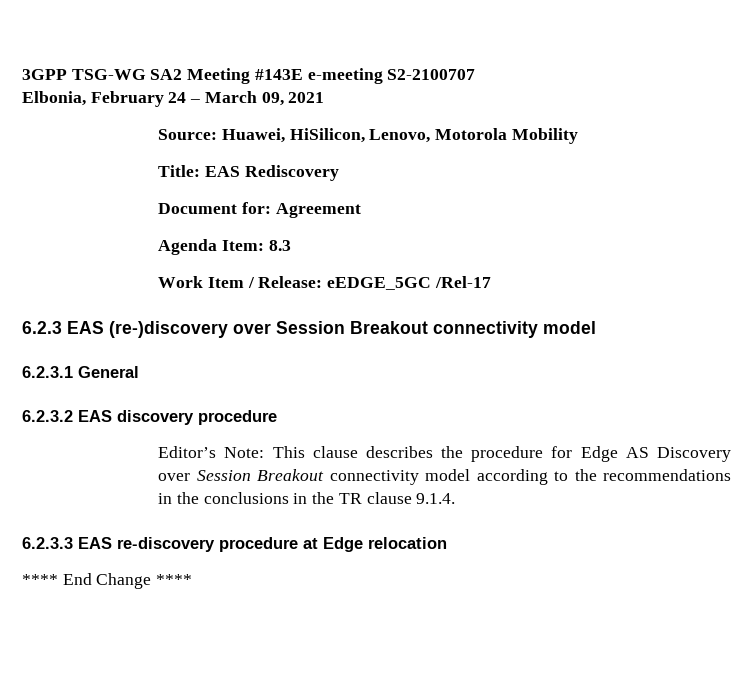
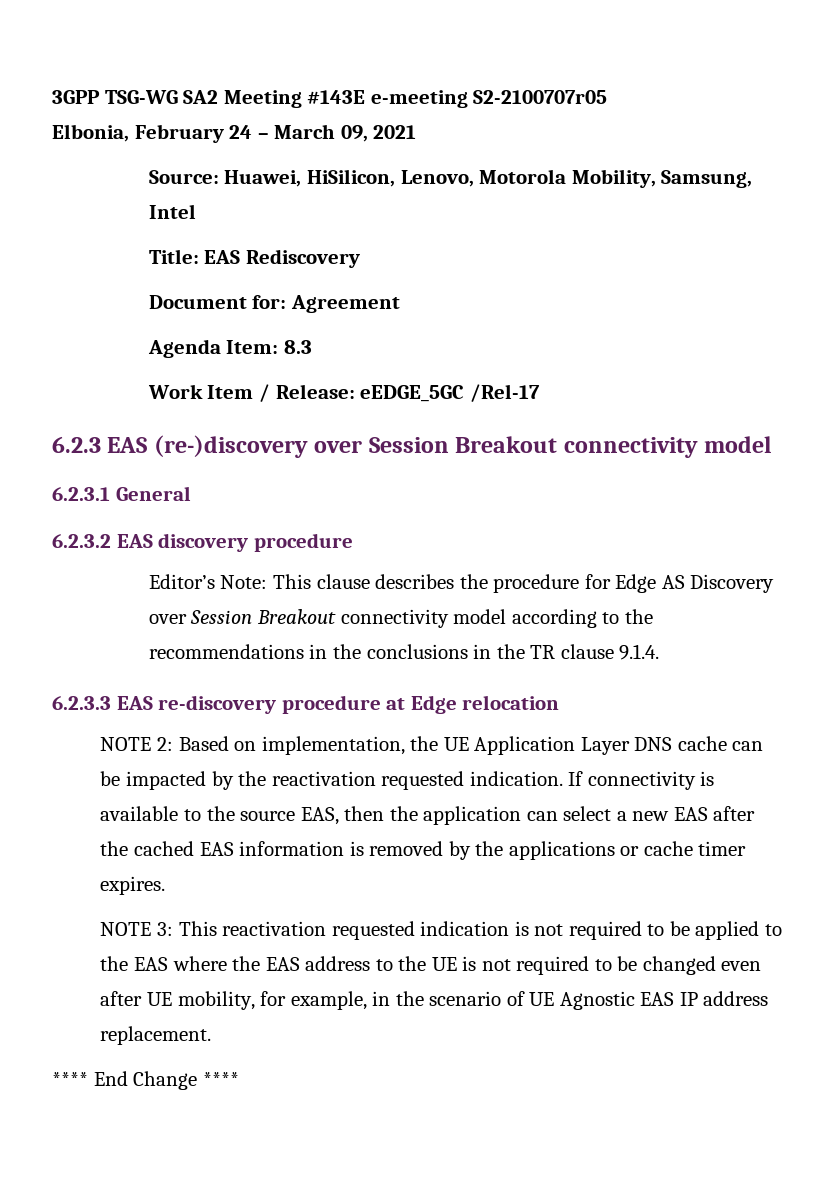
- 3GPP TSG-WG SA2 Meeting #143E e-meeting S2-2100707
+ 3GPP TSG-WG SA2 Meeting #143E e-meeting S2-2100707r05
- Source: Huawei, HiSilicon, Lenovo, Motorola Mobility
+ Source: Huawei, HiSilicon, Lenovo, Motorola Mobility, Samsung, Intel
+ NOTE 2: Based on implementation, the UE Application Layer DNS cache can be impacted by the reactivation requested indication. If connectivity is available to the source EAS, then the application can select a new EAS after the cached EAS information is removed by the applications or cache timer expires.
+ NOTE 3: This reactivation requested indication is not required to be applied to the EAS where the EAS address to the UE is not required to be changed even after UE mobility, for example, in the scenario of UE Agnostic EAS IP address replacement.

